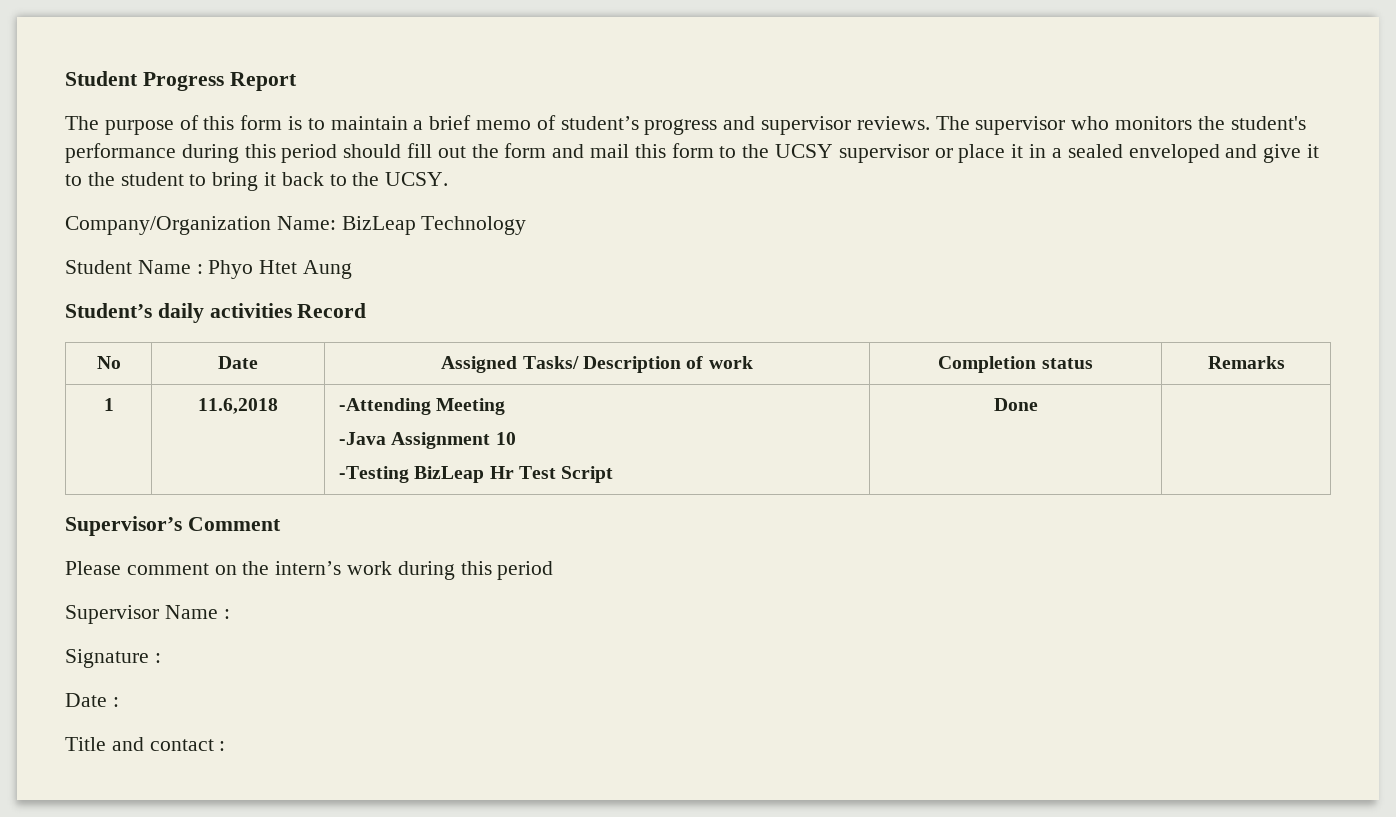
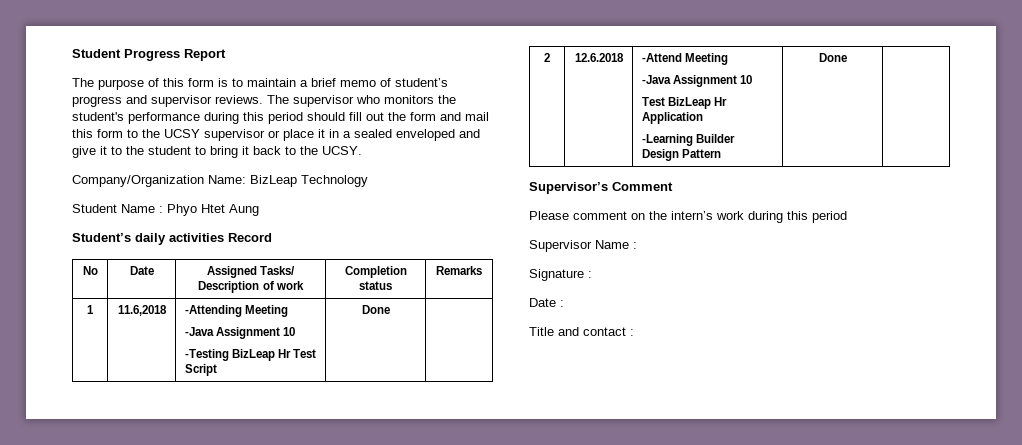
+ 2 | 12.6.2018 | -Attend Meeting
+ -Java Assignment 10
+ Test BizLeap Hr Application
+ -Learning Builder Design Pattern | Done |

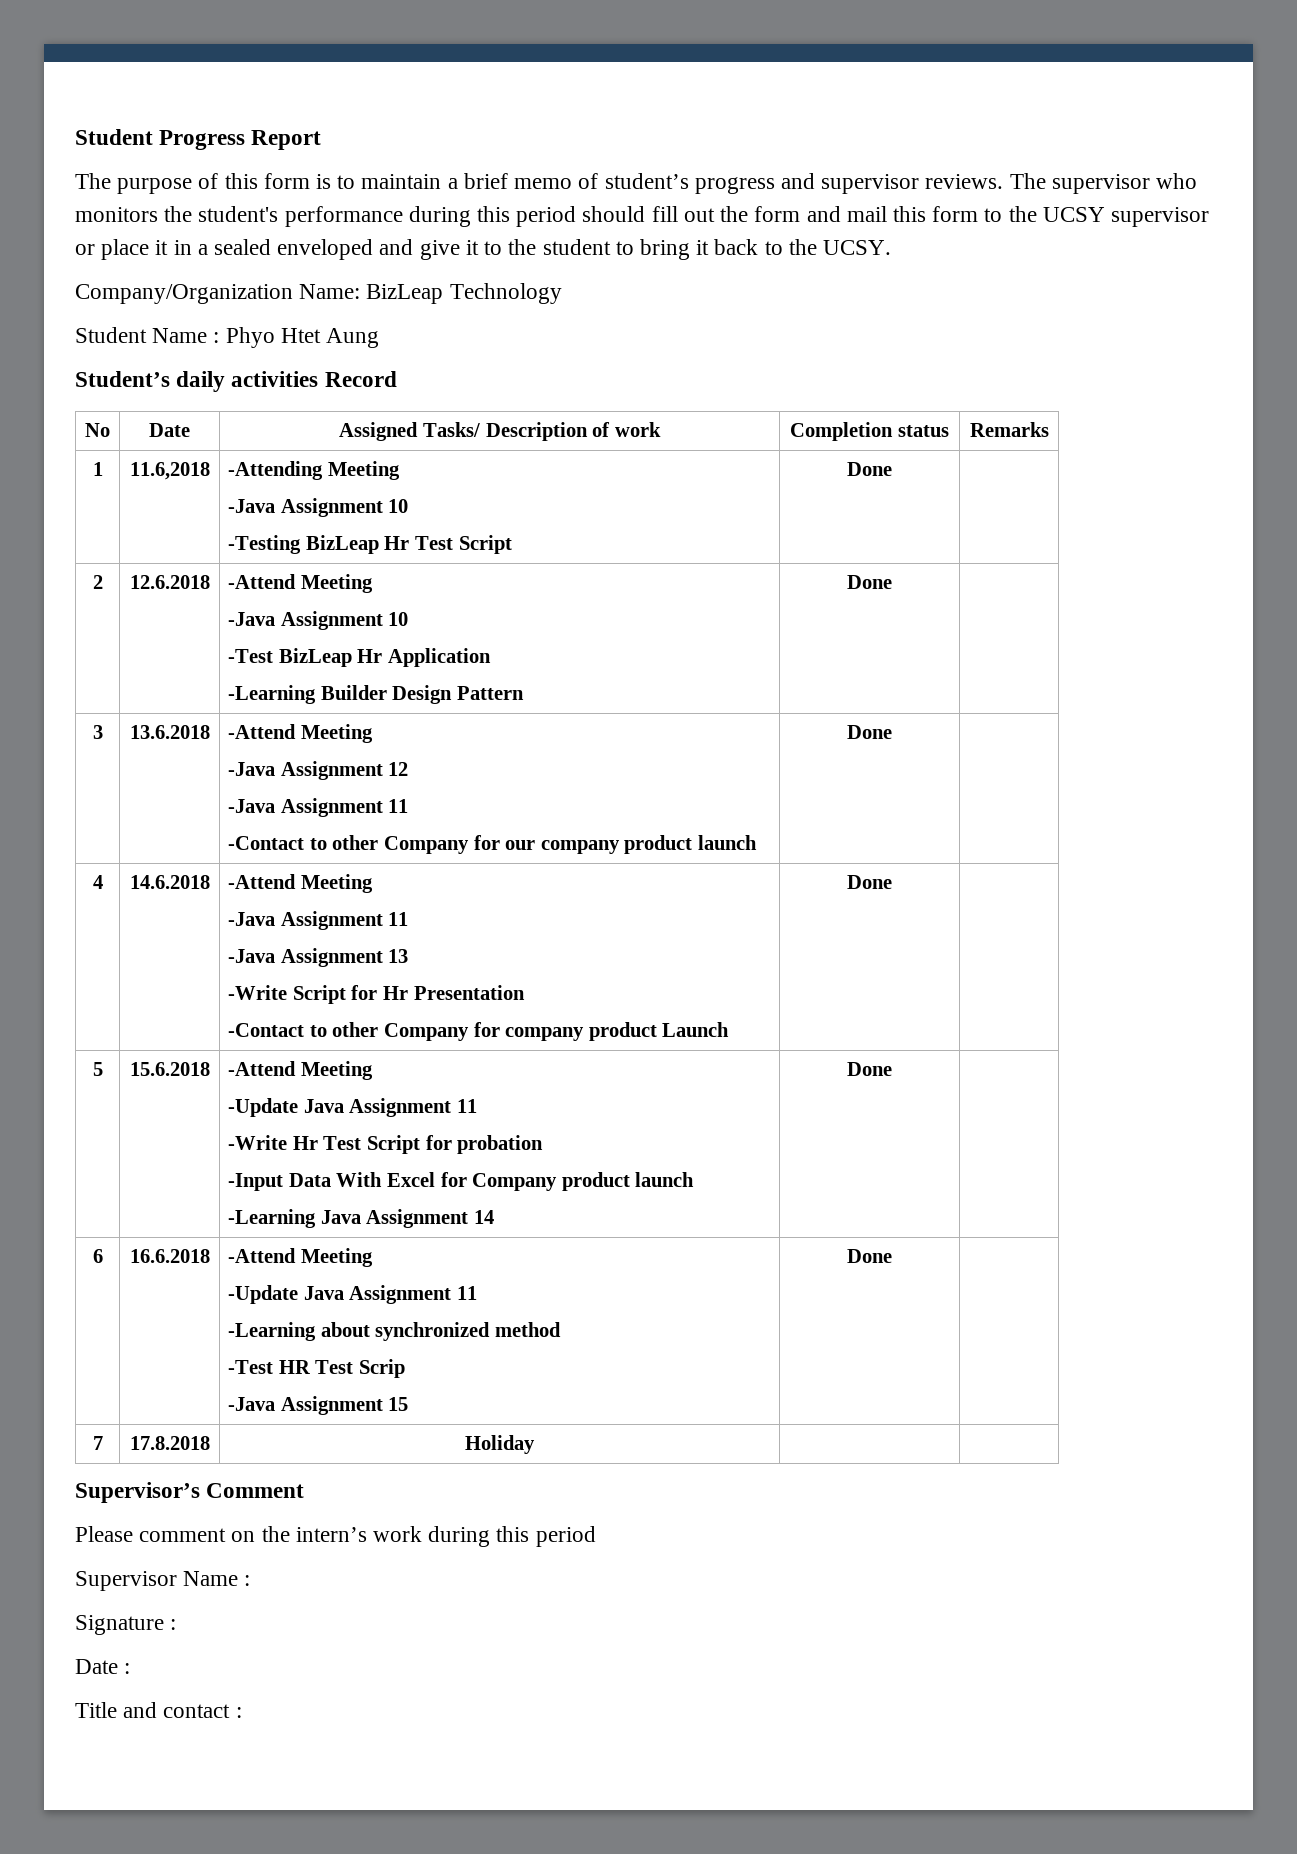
  2 | 12.6.2018 | -Attend Meeting
  -Java Assignment 10
- Test BizLeap Hr Application
+ -Test BizLeap Hr Application
+ 3 | 13.6.2018 | -Attend Meeting
+ -Java Assignment 12
+ -Java Assignment 11
+ -Contact to other Company for our company product launch | Done |
+ 4 | 14.6.2018 | -Attend Meeting
+ -Java Assignment 11
+ -Java Assignment 13
+ -Write Script for Hr Presentation
+ -Contact to other Company for company product Launch | Done |
+ 5 | 15.6.2018 | -Attend Meeting
+ -Update Java Assignment 11
+ -Write Hr Test Script for probation
+ -Input Data With Excel for Company product launch
+ -Learning Java Assignment 14 | Done |
+ 6 | 16.6.2018 | -Attend Meeting
+ -Update Java Assignment 11
+ -Learning about synchronized method
+ -Test HR Test Scrip
+ -Java Assignment 15 | Done |
+ 7 | 17.8.2018 | Holiday | |

